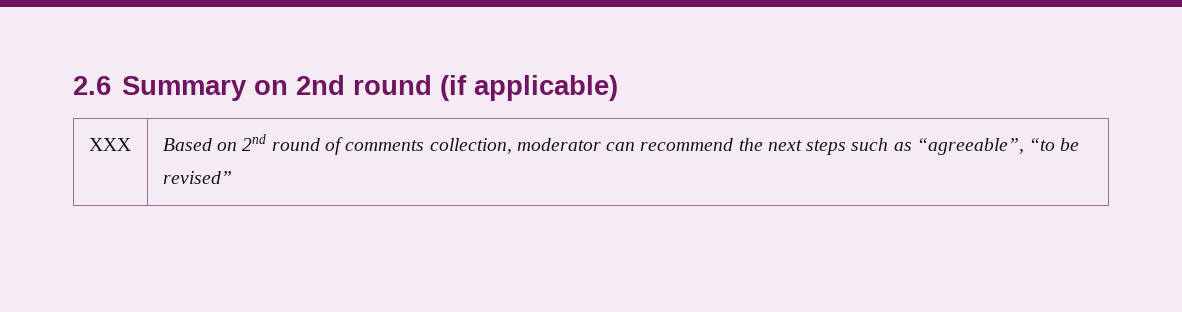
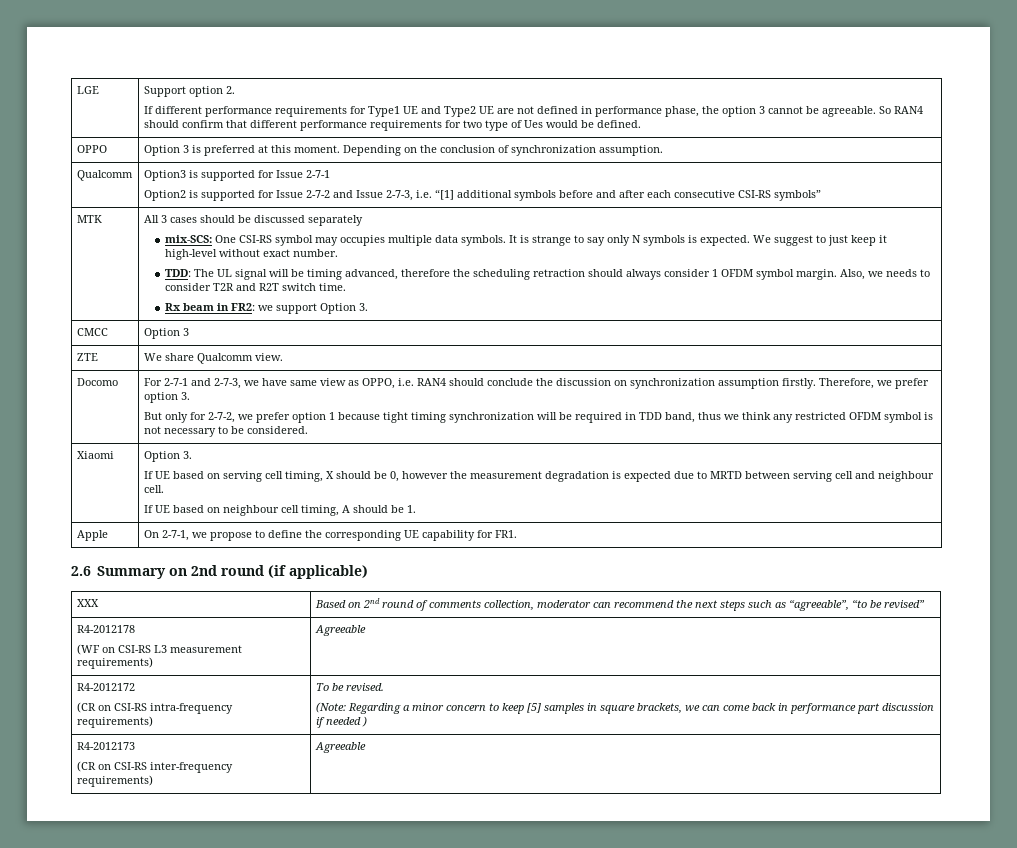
+ LGE | Support option 2.
+ If different performance requirements for Type1 UE and Type2 UE are not defined in performance phase, the option 3 cannot be agreeable. So RAN4 should confirm that different performance requirements for two type of Ues would be defined.
+ OPPO | Option 3 is preferred at this moment. Depending on the conclusion of synchronization assumption.
+ Qualcomm | Option3 is supported for Issue 2-7-1
+ Option2 is supported for Issue 2-7-2 and Issue 2-7-3, i.e. “[1] additional symbols before and after each consecutive CSI-RS symbols”
+ MTK | All 3 cases should be discussed separately
+ mix-SCS: One CSI-RS symbol may occupies multiple data symbols. It is strange to say only N symbols is expected. We suggest to just keep it high-level without exact number.
+ TDD: The UL signal will be timing advanced, therefore the scheduling retraction should always consider 1 OFDM symbol margin. Also, we needs to consider T2R and R2T switch time.
+ Rx beam in FR2: we support Option 3.
+ CMCC | Option 3
+ ZTE | We share Qualcomm view.
+ Docomo | For 2-7-1 and 2-7-3, we have same view as OPPO, i.e. RAN4 should conclude the discussion on synchronization assumption firstly. Therefore, we prefer option 3.
+ But only for 2-7-2, we prefer option 1 because tight timing synchronization will be required in TDD band, thus we think any restricted OFDM symbol is not necessary to be considered.
+ Xiaomi | Option 3.
+ If UE based on serving cell timing, X should be 0, however the measurement degradation is expected due to MRTD between serving cell and neighbour cell.
+ If UE based on neighbour cell timing, A should be 1.
+ Apple | On 2-7-1, we propose to define the corresponding UE capability for FR1.
+ R4-2012178
+ (WF on CSI-RS L3 measurement requirements) | Agreeable
+ R4-2012172
+ (CR on CSI-RS intra-frequency requirements) | To be revised.
+ (Note: Regarding a minor concern to keep [5] samples in square brackets, we can come back in performance part discussion if needed )
+ R4-2012173
+ (CR on CSI-RS inter-frequency requirements) | Agreeable

